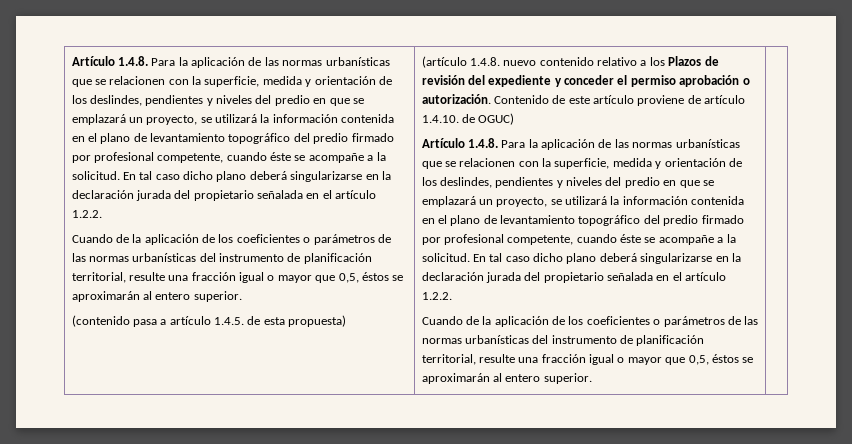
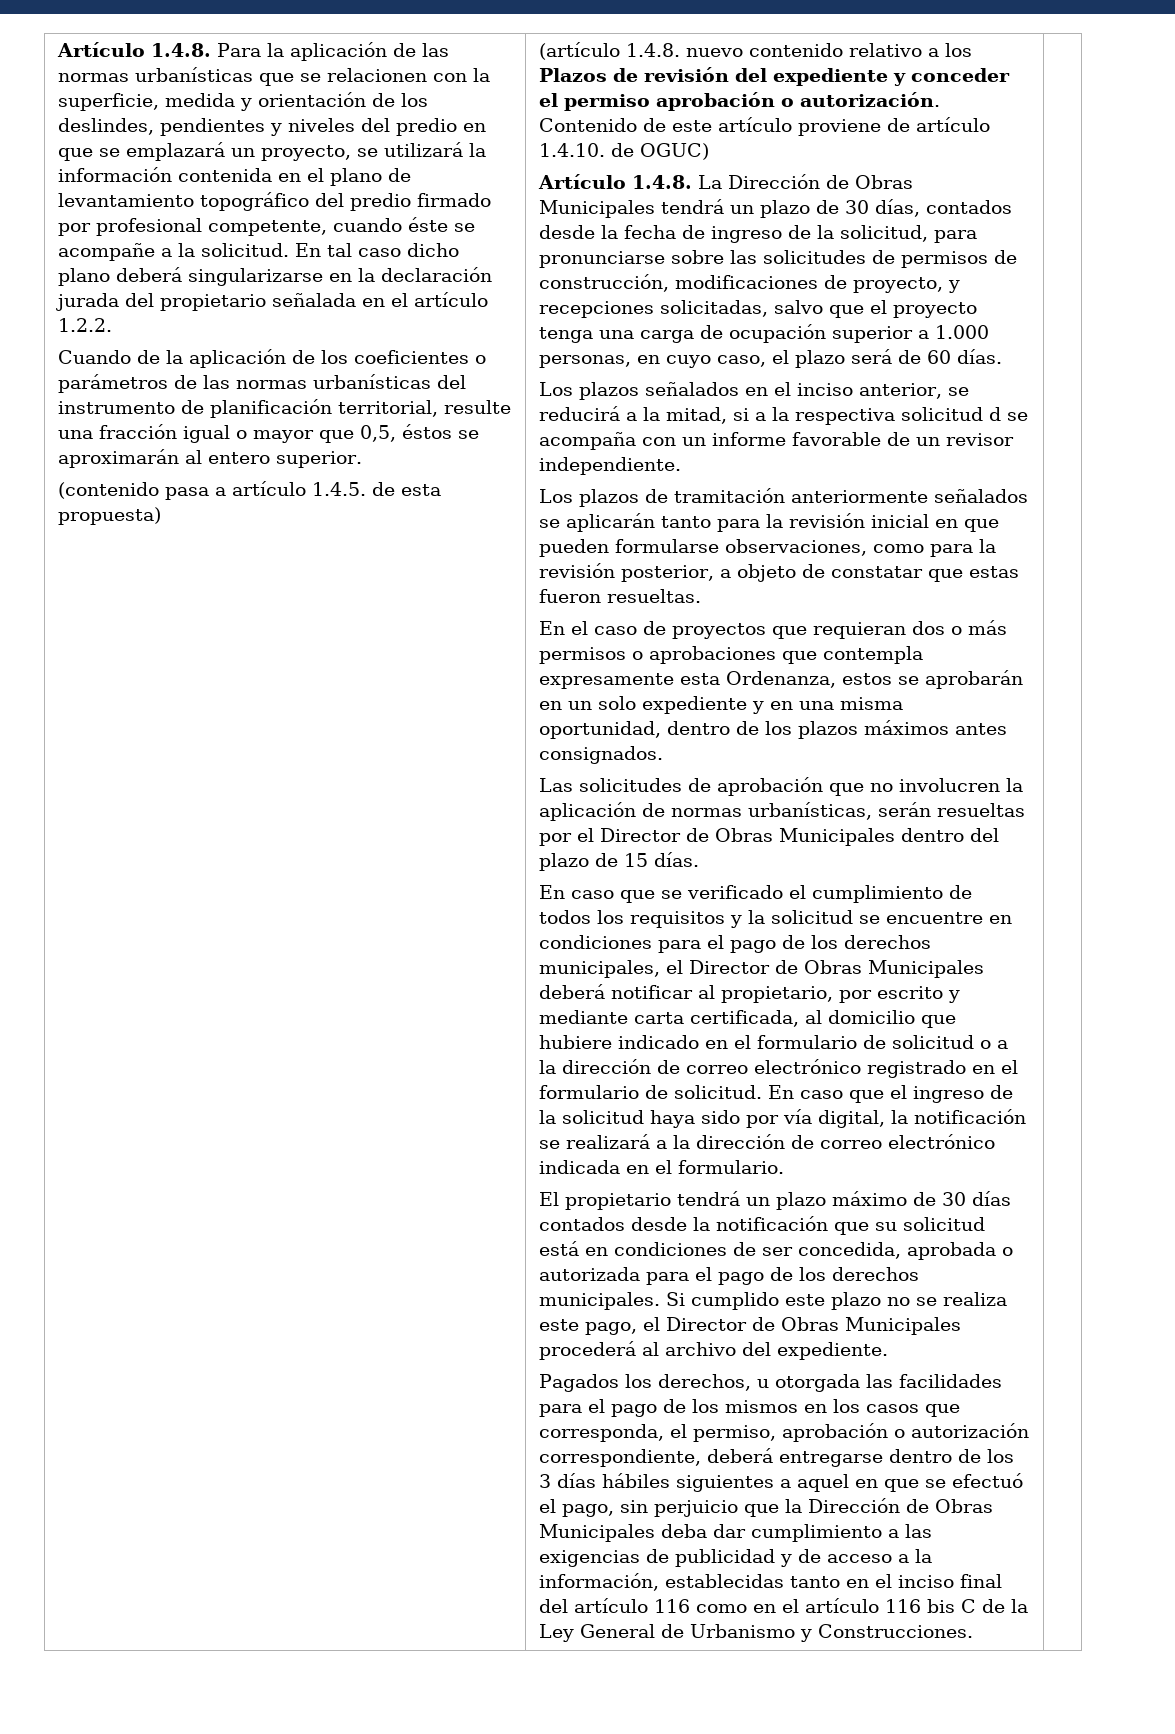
  Contenido de este artículo proviene de artículo 1.4.10. de OGUC)
- Artículo 1.4.8. Para la aplicación de las normas urbanísticas que se relacionen con la superficie, medida y orientación de los deslindes, pendientes y niveles del predio en que se emplazará un proyecto, se utilizará la información contenida en el plano de levantamiento topográfico del predio firmado por profesional competente, cuando éste se acompañe a la solicitud. En tal caso dicho plano deberá singularizarse en la declaración jurada del propietario señalada en el artículo 1.2.2.
- Cuando de la aplicación de los coeficientes o parámetros de las normas urbanísticas del instrumento de planificación territorial, resulte una fracción igual o mayor que 0,5, éstos se aproximarán al entero superior.
+ Artículo 1.4.8. La Dirección de Obras Municipales tendrá un plazo de 30 días, contados desde la fecha de ingreso de la solicitud, para pronunciarse sobre las solicitudes de permisos de construcción, modificaciones de proyecto, y recepciones solicitadas, salvo que el proyecto tenga una carga de ocupación superior a 1.000 personas, en cuyo caso, el plazo será de 60 días.
+ Los plazos señalados en el inciso anterior, se reducirá a la mitad, si a la respectiva solicitud d se acompaña con un informe favorable de un revisor independiente.
+ Los plazos de tramitación anteriormente señalados se aplicarán tanto para la revisión inicial en que pueden formularse observaciones, como para la revisión posterior, a objeto de constatar que estas fueron resueltas.
+ En el caso de proyectos que requieran dos o más permisos o aprobaciones que contempla expresamente esta Ordenanza, estos se aprobarán en un solo expediente y en una misma oportunidad, dentro de los plazos máximos antes consignados.
+ Las solicitudes de aprobación que no involucren la aplicación de normas urbanísticas, serán resueltas por el Director de Obras Municipales dentro del plazo de 15 días.
+ En caso que se verificado el cumplimiento de todos los requisitos y la solicitud se encuentre en condiciones para el pago de los derechos municipales, el Director de Obras Municipales deberá notificar al propietario, por escrito y mediante carta certificada, al domicilio que hubiere indicado en el formulario de solicitud o a la dirección de correo electrónico registrado en el formulario de solicitud. En caso que el ingreso de la solicitud haya sido por vía digital, la notificación se realizará a la dirección de correo electrónico indicada en el formulario.
+ El propietario tendrá un plazo máximo de 30 días contados desde la notificación que su solicitud está en condiciones de ser concedida, aprobada o autorizada para el pago de los derechos municipales. Si cumplido este plazo no se realiza este pago, el Director de Obras Municipales procederá al archivo del expediente.
+ Pagados los derechos, u otorgada las facilidades para el pago de los mismos en los casos que corresponda, el permiso, aprobación o autorización correspondiente, deberá entregarse dentro de los 3 días hábiles siguientes a aquel en que se efectuó el pago, sin perjuicio que la Dirección de Obras Municipales deba dar cumplimiento a las exigencias de publicidad y de acceso a la información, establecidas tanto en el inciso final del artículo 116 como en el artículo 116 bis C de la Ley General de Urbanismo y Construcciones.

